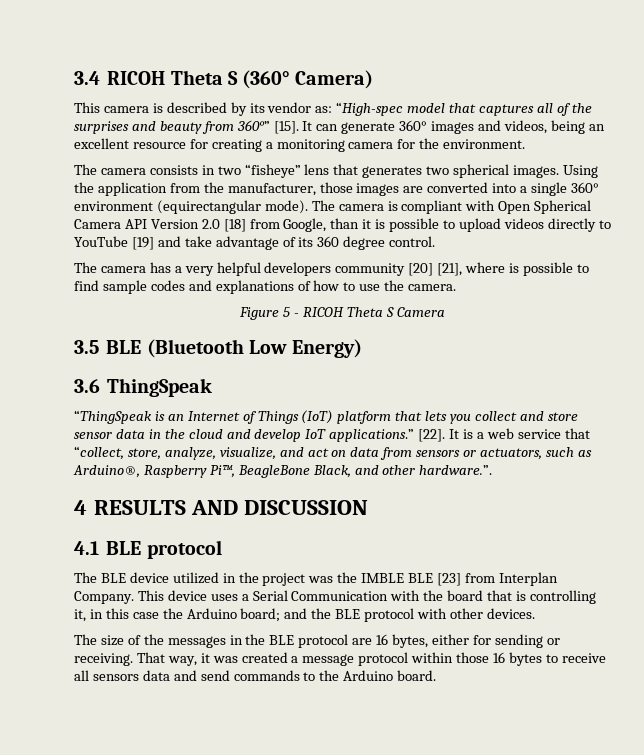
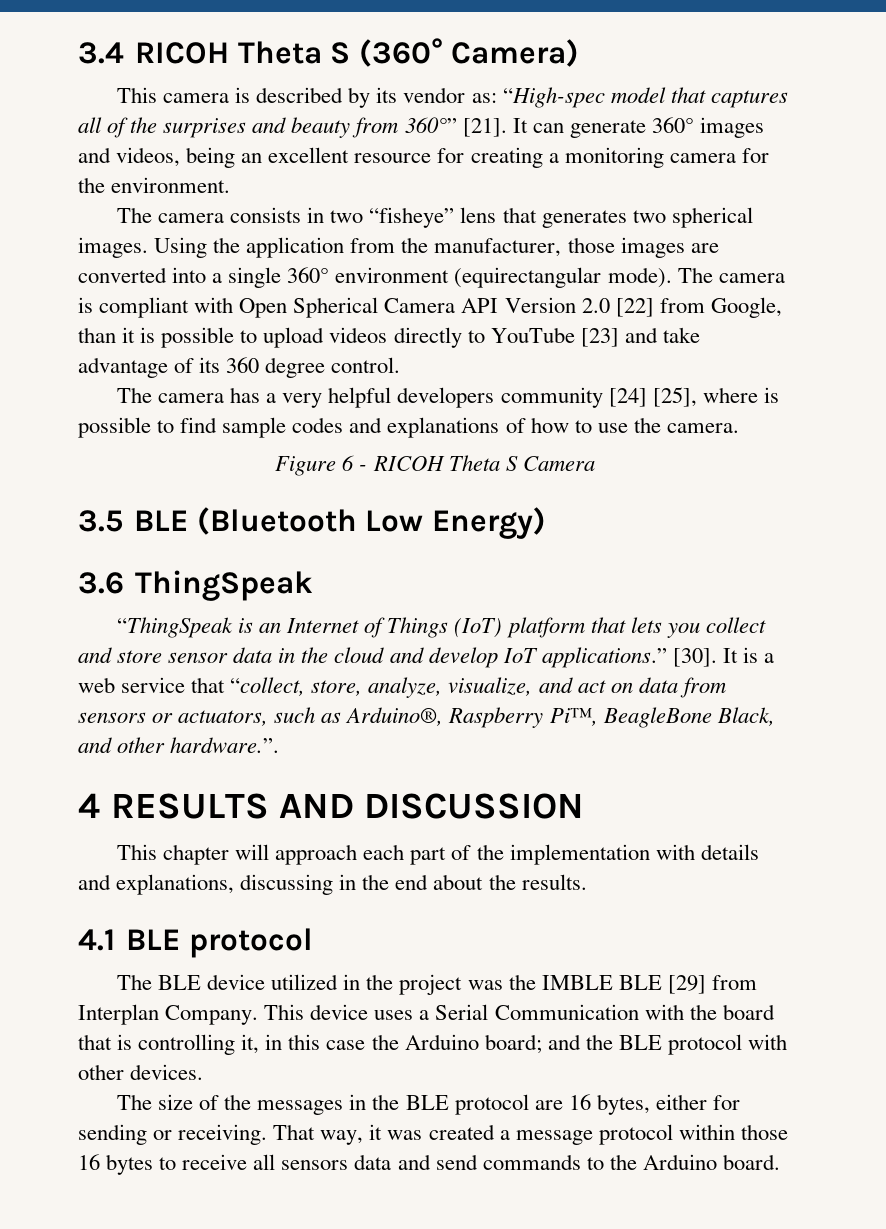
- This camera is described by its vendor as: “High-spec model that captures all of the surprises and beauty from 360°” [15].
+ This camera is described by its vendor as: “High-spec model that captures all of the surprises and beauty from 360°” [21].
- The camera is compliant with Open Spherical Camera API Version 2.0 [18] from Google, than it is possible to upload videos directly to YouTube [19] and take advantage of its 360 degree control.
+ The camera is compliant with Open Spherical Camera API Version 2.0 [22] from Google, than it is possible to upload videos directly to YouTube [23] and take advantage of its 360 degree control.
- The camera has a very helpful developers community [20] [21], where is possible to find sample codes and explanations of how to use the camera.
+ The camera has a very helpful developers community [24] [25], where is possible to find sample codes and explanations of how to use the camera.
- Figure 5 - RICOH Theta S Camera
+ Figure 6 - RICOH Theta S Camera
- [22].
+ [30].
+ This chapter will approach each part of the implementation with details and explanations, discussing in the end about the results.
- The BLE device utilized in the project was the IMBLE BLE [23] from Interplan Company.
+ The BLE device utilized in the project was the IMBLE BLE [29] from Interplan Company.

